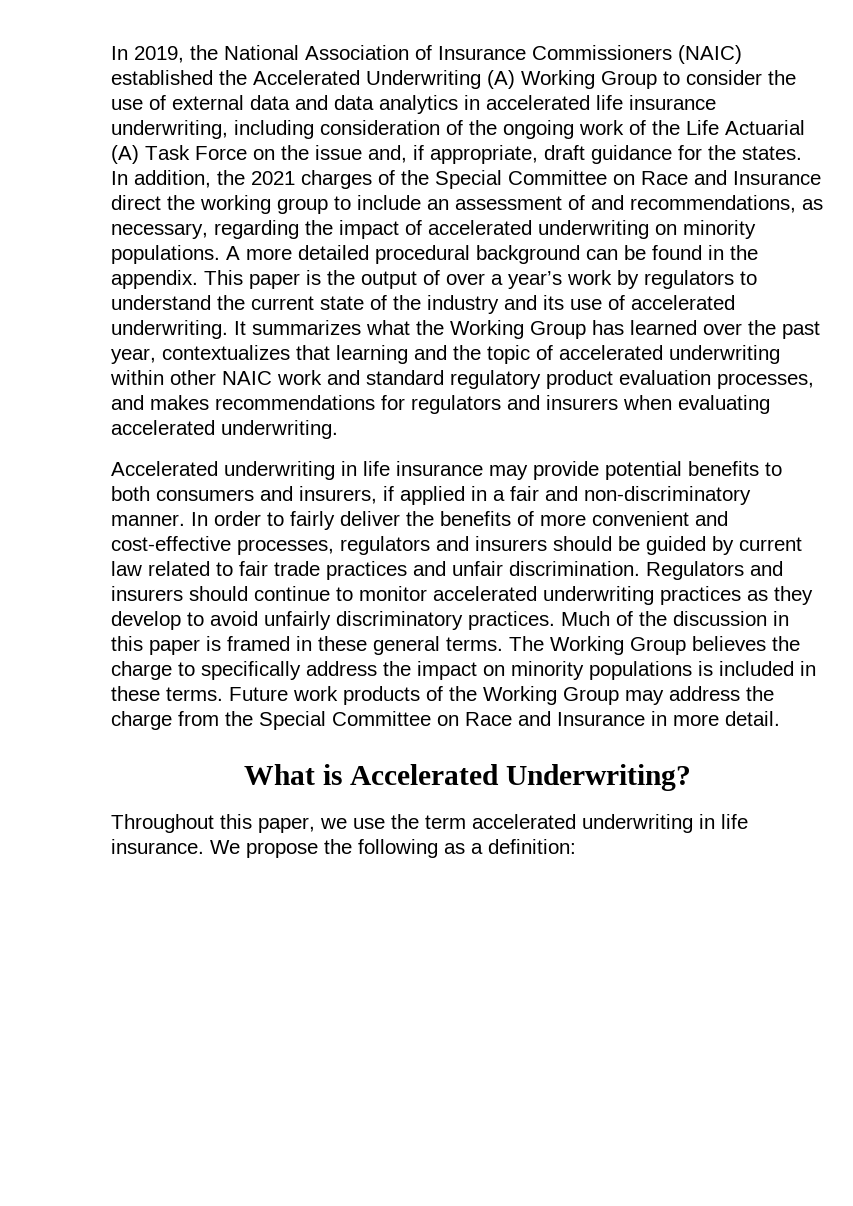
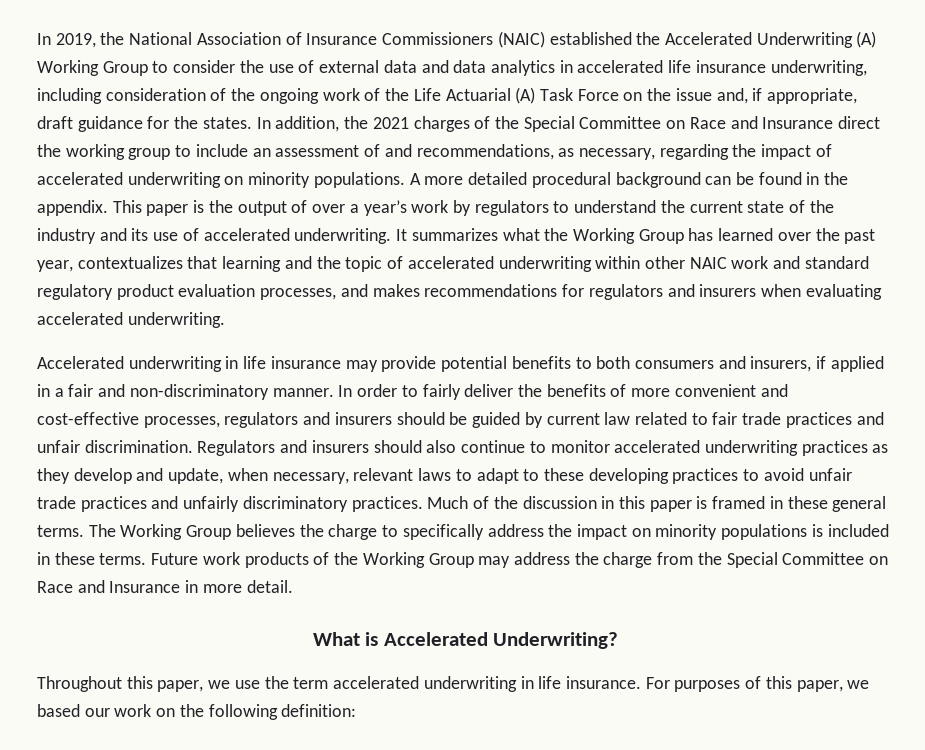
- Regulators and insurers should continue to monitor accelerated underwriting practices as they develop to avoid unfairly discriminatory practices.
+ Regulators and insurers should also continue to monitor accelerated underwriting practices as they develop and update, when necessary, relevant laws to adapt to these developing practices to avoid unfair trade practices and unfairly discriminatory practices.
- We propose the following as a definition:
+ For purposes of this paper, we based our work on the following definition:

